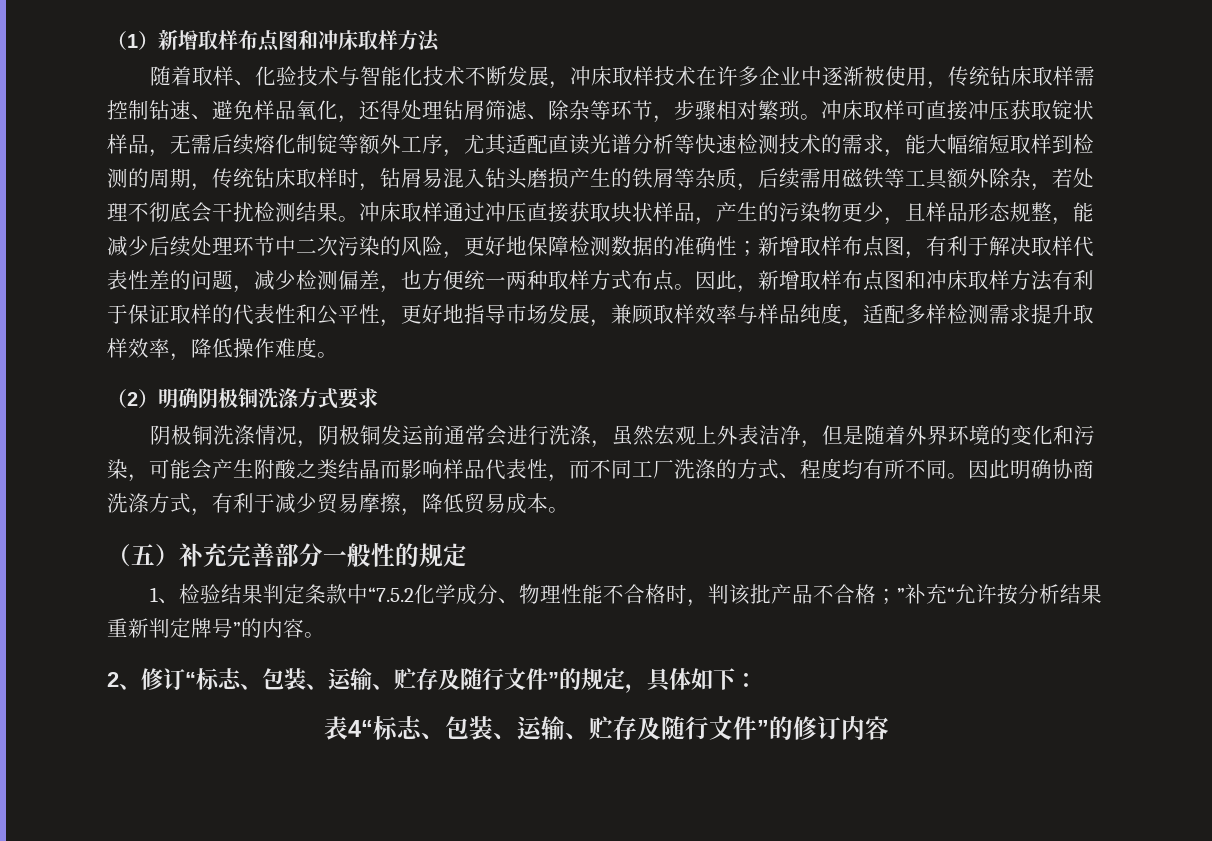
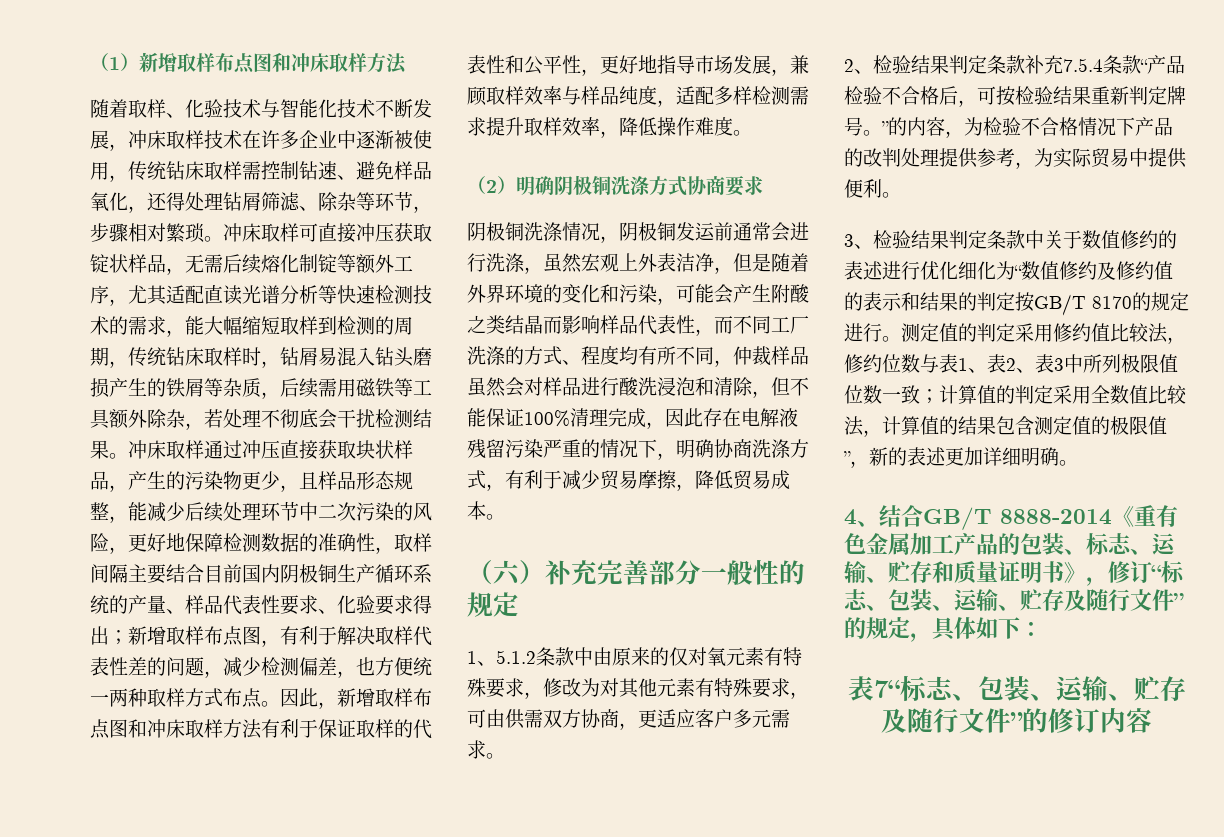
- 冲床取样通过冲压直接获取块状样品，产生的污染物更少，且样品形态规整，能减少后续处理环节中二次污染的风险，更好地保障检测数据的准确性；新增取样布点图，有利于解决取样代表性差的问题，减少检测偏差，也方便统一两种取样方式布点。
+ 冲床取样通过冲压直接获取块状样品，产生的污染物更少，且样品形态规整，能减少后续处理环节中二次污染的风险，更好地保障检测数据的准确性，取样间隔主要结合目前国内阴极铜生产循环系统的产量、样品代表性要求、化验要求得出；新增取样布点图，有利于解决取样代表性差的问题，减少检测偏差，也方便统一两种取样方式布点。
- （2）明确阴极铜洗涤方式要求
+ （2）明确阴极铜洗涤方式协商要求
- 阴极铜洗涤情况，阴极铜发运前通常会进行洗涤，虽然宏观上外表洁净，但是随着外界环境的变化和污染，可能会产生附酸之类结晶而影响样品代表性，而不同工厂洗涤的方式、程度均有所不同。因此明确协商洗涤方式，有利于减少贸易摩擦，降低贸易成本。
+ 阴极铜洗涤情况，阴极铜发运前通常会进行洗涤，虽然宏观上外表洁净，但是随着外界环境的变化和污染，可能会产生附酸之类结晶而影响样品代表性，而不同工厂洗涤的方式、程度均有所不同，仲裁样品虽然会对样品进行酸洗浸泡和清除，但不能保证100%清理完成，因此存在电解液残留污染严重的情况下，明确协商洗涤方式，有利于减少贸易摩擦，降低贸易成本。
- （五）补充完善部分一般性的规定
+ （六）补充完善部分一般性的规定
- 1、检验结果判定条款中“7.5.2化学成分、物理性能不合格时，判该批产品不合格；”补充“允许按分析结果重新判定牌号”的内容。
- 2、修订“标志、包装、运输、贮存及随行文件”的规定，具体如下：
+ 1、5.1.2条款中由原来的仅对氧元素有特殊要求，修改为对其他元素有特殊要求，可由供需双方协商，更适应客户多元需求。
+ 2、检验结果判定条款补充7.5.4条款“产品检验不合格后，可按检验结果重新判定牌号。”的内容，为检验不合格情况下产品的改判处理提供参考，为实际贸易中提供便利。
+ 3、检验结果判定条款中关于数值修约的表述进行优化细化为“数值修约及修约值的表示和结果的判定按GB/T 8170的规定进行。测定值的判定采用修约值比较法，修约位数与表1、表2、表3中所列极限值位数一致；计算值的判定采用全数值比较法，计算值的结果包含测定值的极限值”，新的表述更加详细明确。
+ 4、结合GB/T 8888-2014《重有色金属加工产品的包装、标志、运输、贮存和质量证明书》，修订“标志、包装、运输、贮存及随行文件”的规定，具体如下：
- 表4“标志、包装、运输、贮存及随行文件”的修订内容
+ 表7“标志、包装、运输、贮存及随行文件”的修订内容

